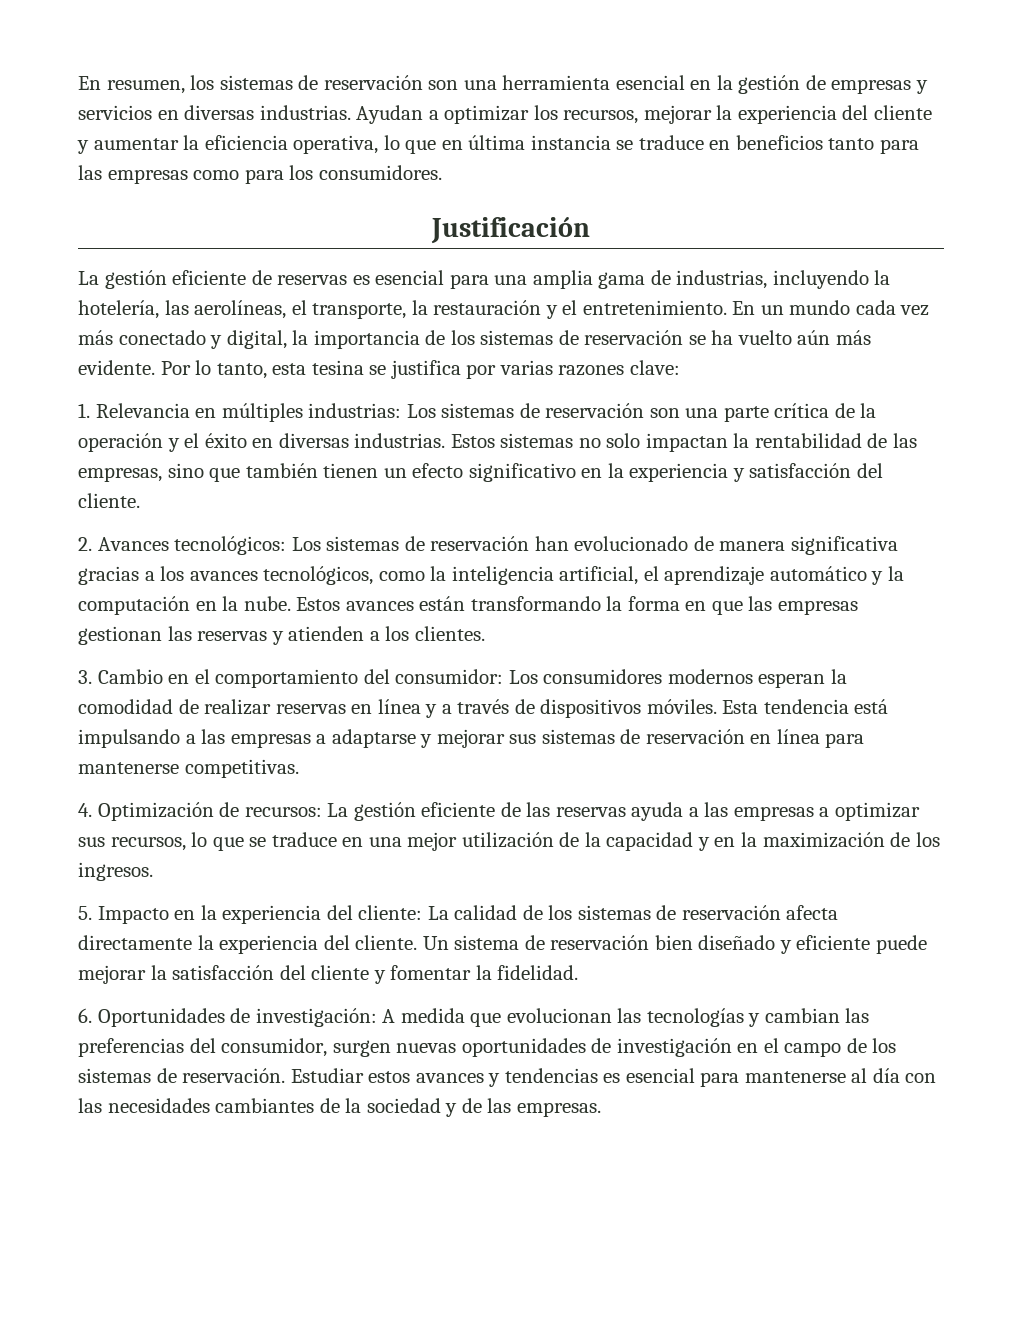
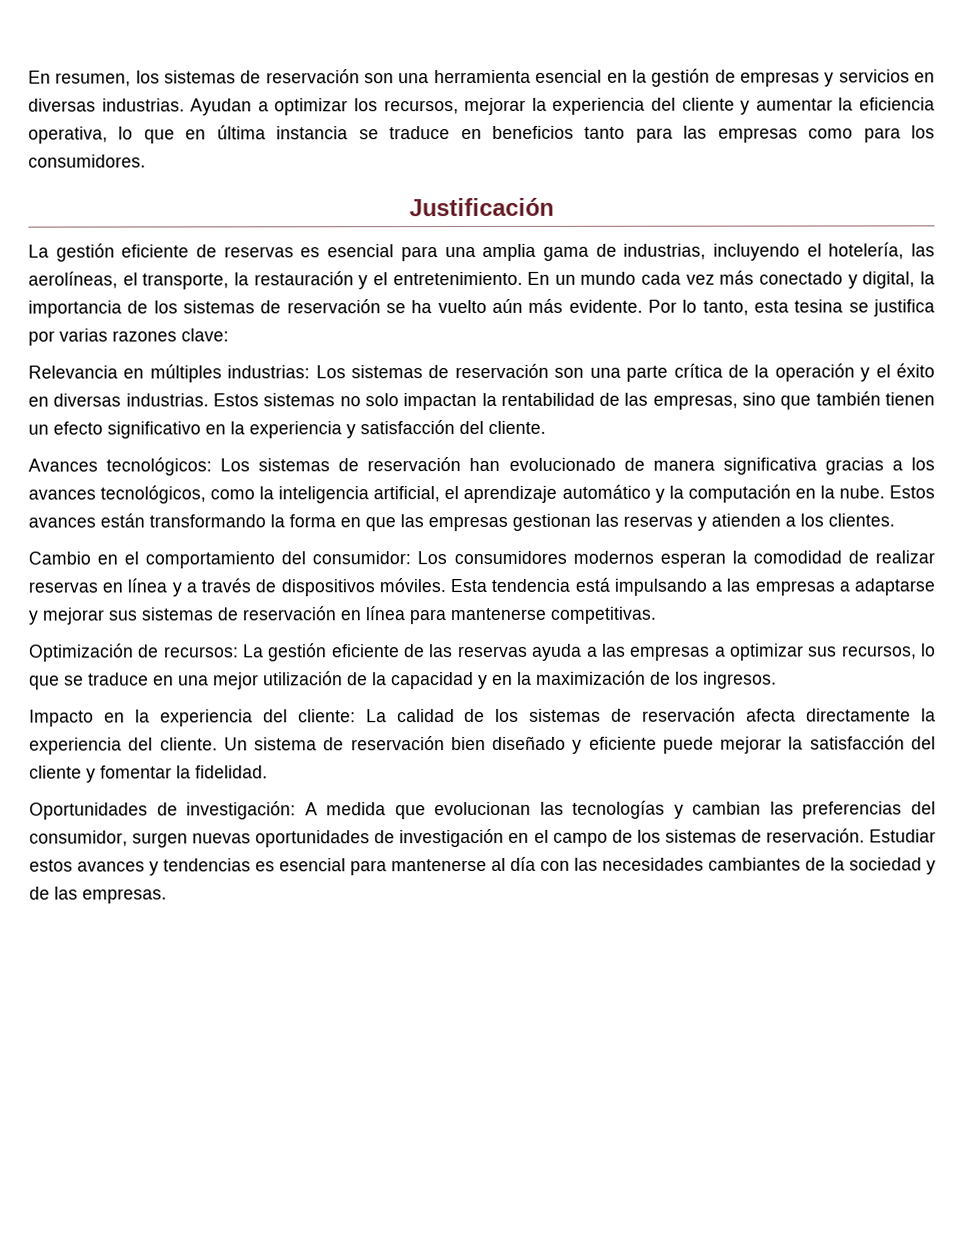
- La gestión eficiente de reservas es esencial para una amplia gama de industrias, incluyendo la hotelería, las aerolíneas, el transporte, la restauración y el entretenimiento.
+ La gestión eficiente de reservas es esencial para una amplia gama de industrias, incluyendo el hotelería, las aerolíneas, el transporte, la restauración y el entretenimiento.
- 1. Relevancia en múltiples industrias: Los sistemas de reservación son una parte crítica de la operación y el éxito en diversas industrias.
+ Relevancia en múltiples industrias: Los sistemas de reservación son una parte crítica de la operación y el éxito en diversas industrias.
- 2. Avances tecnológicos: Los sistemas de reservación han evolucionado de manera significativa gracias a los avances tecnológicos, como la inteligencia artificial, el aprendizaje automático y la computación en la nube.
+ Avances tecnológicos: Los sistemas de reservación han evolucionado de manera significativa gracias a los avances tecnológicos, como la inteligencia artificial, el aprendizaje automático y la computación en la nube.
- 3. Cambio en el comportamiento del consumidor: Los consumidores modernos esperan la comodidad de realizar reservas en línea y a través de dispositivos móviles.
+ Cambio en el comportamiento del consumidor: Los consumidores modernos esperan la comodidad de realizar reservas en línea y a través de dispositivos móviles.
- 4. Optimización de recursos: La gestión eficiente de las reservas ayuda a las empresas a optimizar sus recursos, lo que se traduce en una mejor utilización de la capacidad y en la maximización de los ingresos.
+ Optimización de recursos: La gestión eficiente de las reservas ayuda a las empresas a optimizar sus recursos, lo que se traduce en una mejor utilización de la capacidad y en la maximización de los ingresos.
- 5. Impacto en la experiencia del cliente: La calidad de los sistemas de reservación afecta directamente la experiencia del cliente.
+ Impacto en la experiencia del cliente: La calidad de los sistemas de reservación afecta directamente la experiencia del cliente.
- 6. Oportunidades de investigación: A medida que evolucionan las tecnologías y cambian las preferencias del consumidor, surgen nuevas oportunidades de investigación en el campo de los sistemas de reservación.
+ Oportunidades de investigación: A medida que evolucionan las tecnologías y cambian las preferencias del consumidor, surgen nuevas oportunidades de investigación en el campo de los sistemas de reservación.

